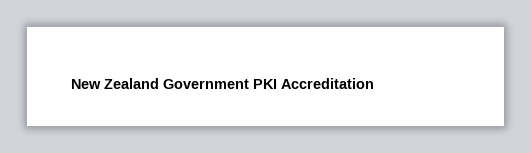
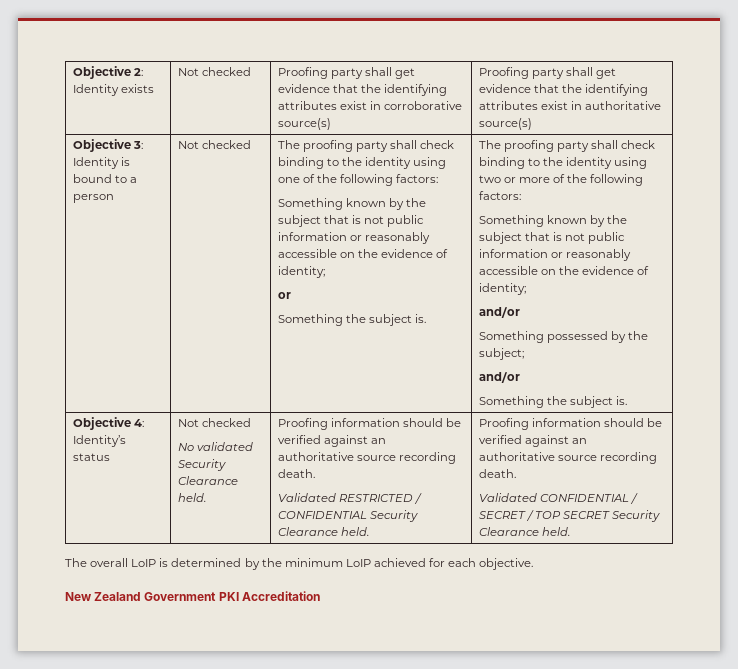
+ Objective 2: Identity exists | Not checked | Proofing party shall get evidence that the identifying attributes exist in corroborative source(s) | Proofing party shall get evidence that the identifying attributes exist in authoritative source(s)
+ Objective 3: Identity is bound to a person | Not checked | The proofing party shall check binding to the identity using one of the following factors:
+ Something known by the subject that is not public information or reasonably accessible on the evidence of identity;
+ or
+ Something the subject is. | The proofing party shall check binding to the identity using two or more of the following factors:
+ Something known by the subject that is not public information or reasonably accessible on the evidence of identity;
+ and/or
+ Something possessed by the subject;
+ and/or
+ Something the subject is.
+ Objective 4: Identity’s status | Not checked
+ No validated Security Clearance held. | Proofing information should be verified against an authoritative source recording death.
+ Validated RESTRICTED / CONFIDENTIAL Security Clearance held. | Proofing information should be verified against an authoritative source recording death.
+ Validated CONFIDENTIAL / SECRET / TOP SECRET Security Clearance held.
+ The overall LoIP is determined by the minimum LoIP achieved for each objective.

